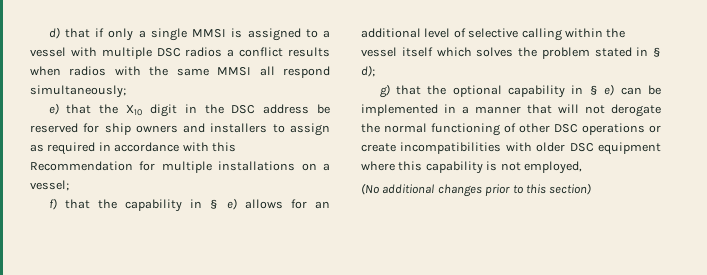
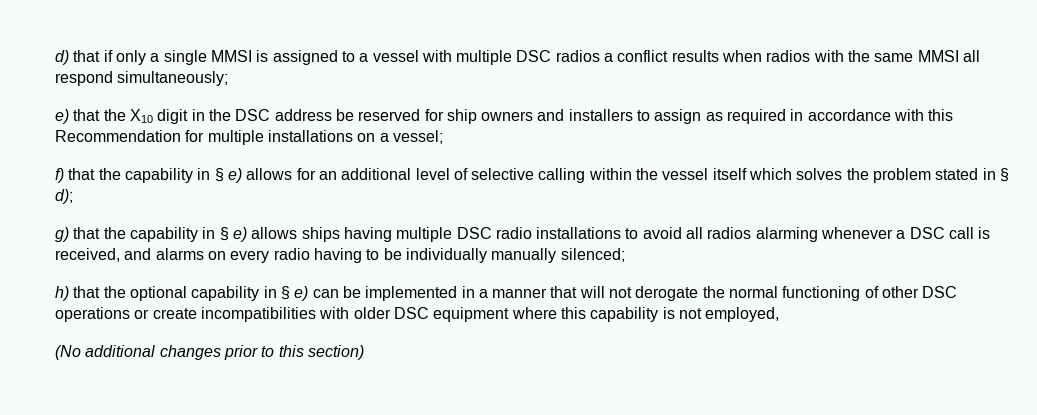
- g) that the optional capability in § e) can be implemented in a manner that will not derogate the normal functioning of other DSC operations or create incompatibilities with older DSC equipment where this capability is not employed,
+ g) that the capability in § e) allows ships having multiple DSC radio installations to avoid all radios alarming whenever a DSC call is received, and alarms on every radio having to be individually manually silenced;
+ h) that the optional capability in § e) can be implemented in a manner that will not derogate the normal functioning of other DSC operations or create incompatibilities with older DSC equipment where this capability is not employed,

